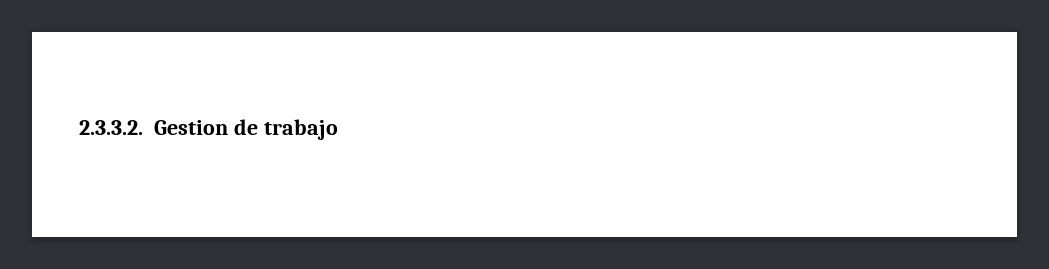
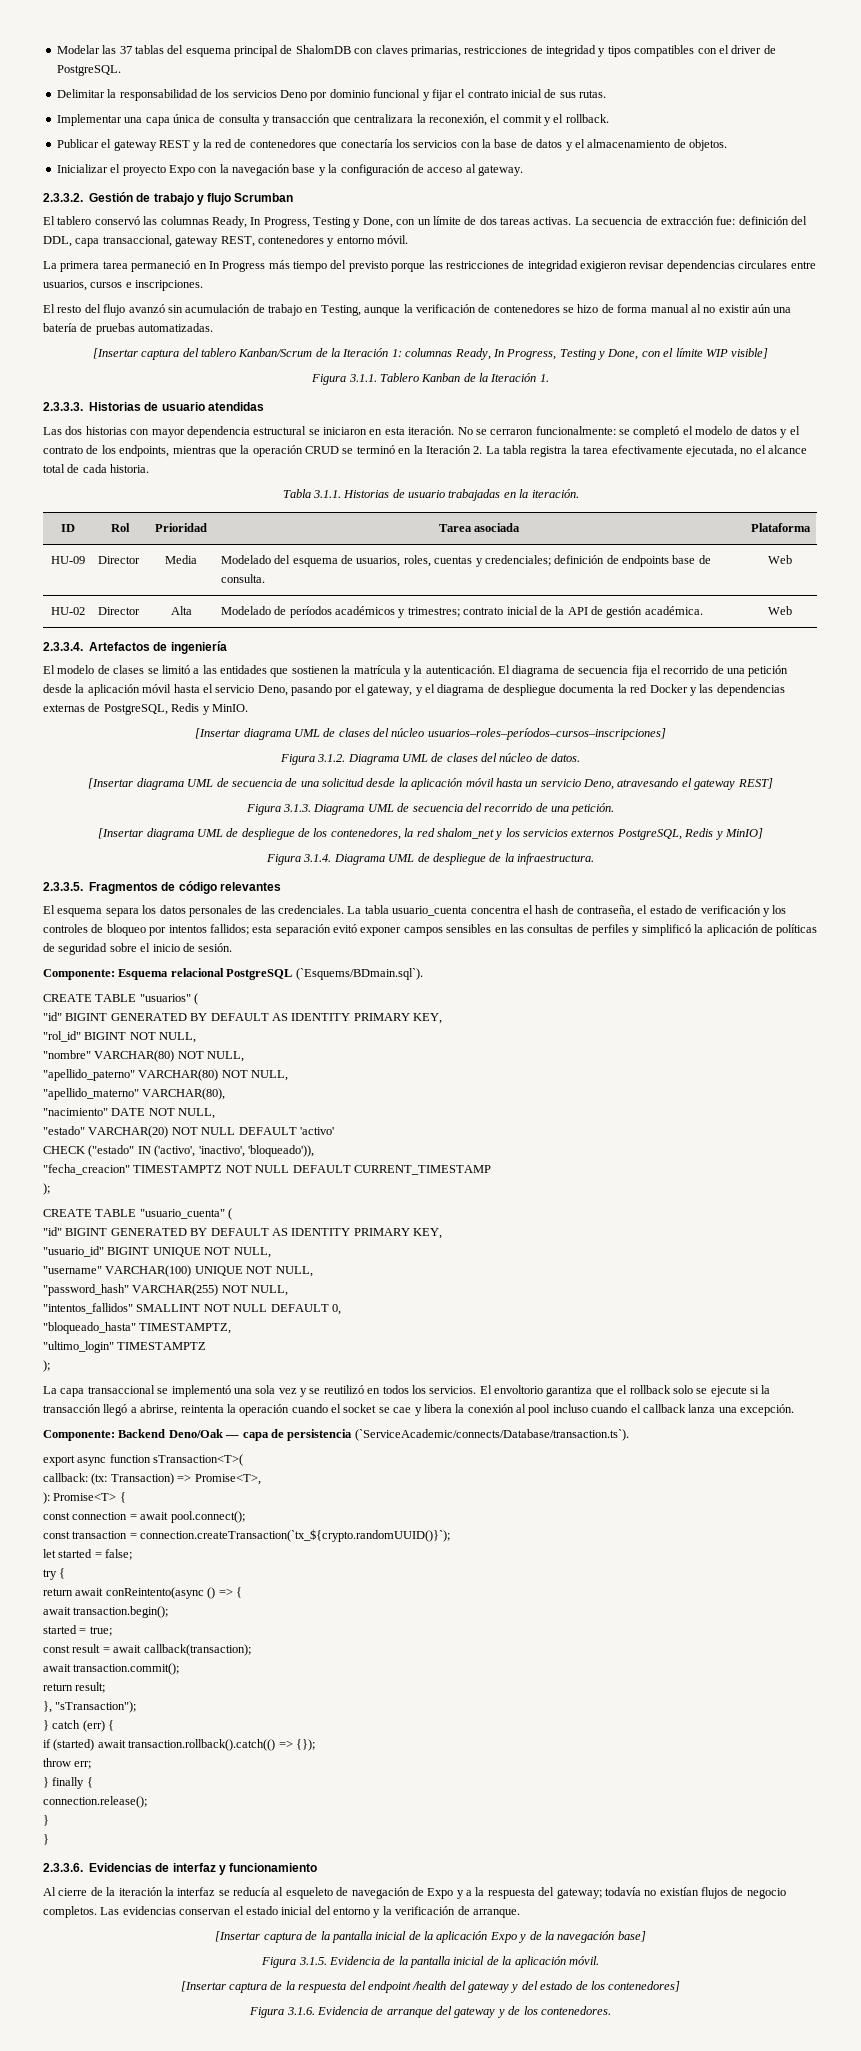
- 2.3.3.2. Gestion de trabajo
+ Modelar las 37 tablas del esquema principal de ShalomDB con claves primarias, restricciones de integridad y tipos compatibles con el driver de PostgreSQL.
+ Delimitar la responsabilidad de los servicios Deno por dominio funcional y fijar el contrato inicial de sus rutas.
+ Implementar una capa única de consulta y transacción que centralizara la reconexión, el commit y el rollback.
+ Publicar el gateway REST y la red de contenedores que conectaría los servicios con la base de datos y el almacenamiento de objetos.
+ Inicializar el proyecto Expo con la navegación base y la configuración de acceso al gateway.
+ 2.3.3.2. Gestión de trabajo y flujo Scrumban
+ El tablero conservó las columnas Ready, In Progress, Testing y Done, con un límite de dos tareas activas. La secuencia de extracción fue: definición del DDL, capa transaccional, gateway REST, contenedores y entorno móvil.
+ La primera tarea permaneció en In Progress más tiempo del previsto porque las restricciones de integridad exigieron revisar dependencias circulares entre usuarios, cursos e inscripciones.
+ El resto del flujo avanzó sin acumulación de trabajo en Testing, aunque la verificación de contenedores se hizo de forma manual al no existir aún una batería de pruebas automatizadas.
+ [Insertar captura del tablero Kanban/Scrum de la Iteración 1: columnas Ready, In Progress, Testing y Done, con el límite WIP visible]
+ Figura 3.1.1. Tablero Kanban de la Iteración 1.
+ 2.3.3.3. Historias de usuario atendidas
+ Las dos historias con mayor dependencia estructural se iniciaron en esta iteración. No se cerraron funcionalmente: se completó el modelo de datos y el contrato de los endpoints, mientras que la operación CRUD se terminó en la Iteración 2. La tabla registra la tarea efectivamente ejecutada, no el alcance total de cada historia.
+ Tabla 3.1.1. Historias de usuario trabajadas en la iteración.
+ ID | Rol | Prioridad | Tarea asociada | Plataforma
+ HU-09 | Director | Media | Modelado del esquema de usuarios, roles, cuentas y credenciales; definición de endpoints base de consulta. | Web
+ HU-02 | Director | Alta | Modelado de períodos académicos y trimestres; contrato inicial de la API de gestión académica. | Web
+ 2.3.3.4. Artefactos de ingeniería
+ El modelo de clases se limitó a las entidades que sostienen la matrícula y la autenticación. El diagrama de secuencia fija el recorrido de una petición desde la aplicación móvil hasta el servicio Deno, pasando por el gateway, y el diagrama de despliegue documenta la red Docker y las dependencias externas de PostgreSQL, Redis y MinIO.
+ [Insertar diagrama UML de clases del núcleo usuarios–roles–períodos–cursos–inscripciones]
+ Figura 3.1.2. Diagrama UML de clases del núcleo de datos.
+ [Insertar diagrama UML de secuencia de una solicitud desde la aplicación móvil hasta un servicio Deno, atravesando el gateway REST]
+ Figura 3.1.3. Diagrama UML de secuencia del recorrido de una petición.
+ [Insertar diagrama UML de despliegue de los contenedores, la red shalom_net y los servicios externos PostgreSQL, Redis y MinIO]
+ Figura 3.1.4. Diagrama UML de despliegue de la infraestructura.
+ 2.3.3.5. Fragmentos de código relevantes
+ El esquema separa los datos personales de las credenciales. La tabla usuario_cuenta concentra el hash de contraseña, el estado de verificación y los controles de bloqueo por intentos fallidos; esta separación evitó exponer campos sensibles en las consultas de perfiles y simplificó la aplicación de políticas de seguridad sobre el inicio de sesión.
+ Componente: Esquema relacional PostgreSQL (`Esquems/BDmain.sql`).
+ CREATE TABLE "usuarios" (
+ "id" BIGINT GENERATED BY DEFAULT AS IDENTITY PRIMARY KEY,
+ "rol_id" BIGINT NOT NULL,
+ "nombre" VARCHAR(80) NOT NULL,
+ "apellido_paterno" VARCHAR(80) NOT NULL,
+ "apellido_materno" VARCHAR(80),
+ "nacimiento" DATE NOT NULL,
+ "estado" VARCHAR(20) NOT NULL DEFAULT 'activo'
+ CHECK ("estado" IN ('activo', 'inactivo', 'bloqueado')),
+ "fecha_creacion" TIMESTAMPTZ NOT NULL DEFAULT CURRENT_TIMESTAMP
+ );
+ CREATE TABLE "usuario_cuenta" (
+ "id" BIGINT GENERATED BY DEFAULT AS IDENTITY PRIMARY KEY,
+ "usuario_id" BIGINT UNIQUE NOT NULL,
+ "username" VARCHAR(100) UNIQUE NOT NULL,
+ "password_hash" VARCHAR(255) NOT NULL,
+ "intentos_fallidos" SMALLINT NOT NULL DEFAULT 0,
+ "bloqueado_hasta" TIMESTAMPTZ,
+ "ultimo_login" TIMESTAMPTZ
+ );
+ La capa transaccional se implementó una sola vez y se reutilizó en todos los servicios. El envoltorio garantiza que el rollback solo se ejecute si la transacción llegó a abrirse, reintenta la operación cuando el socket se cae y libera la conexión al pool incluso cuando el callback lanza una excepción.
+ Componente: Backend Deno/Oak — capa de persistencia (`ServiceAcademic/connects/Database/transaction.ts`).
+ export async function sTransaction<T>(
+ callback: (tx: Transaction) => Promise<T>,
+ ): Promise<T> {
+ const connection = await pool.connect();
+ const transaction = connection.createTransaction(`tx_${crypto.randomUUID()}`);
+ let started = false;
+ try {
+ return await conReintento(async () => {
+ await transaction.begin();
+ started = true;
+ const result = await callback(transaction);
+ await transaction.commit();
+ return result;
+ }, "sTransaction");
+ } catch (err) {
+ if (started) await transaction.rollback().catch(() => {});
+ throw err;
+ } finally {
+ connection.release();
+ }
+ }
+ 2.3.3.6. Evidencias de interfaz y funcionamiento
+ Al cierre de la iteración la interfaz se reducía al esqueleto de navegación de Expo y a la respuesta del gateway; todavía no existían flujos de negocio completos. Las evidencias conservan el estado inicial del entorno y la verificación de arranque.
+ [Insertar captura de la pantalla inicial de la aplicación Expo y de la navegación base]
+ Figura 3.1.5. Evidencia de la pantalla inicial de la aplicación móvil.
+ [Insertar captura de la respuesta del endpoint /health del gateway y del estado de los contenedores]
+ Figura 3.1.6. Evidencia de arranque del gateway y de los contenedores.

